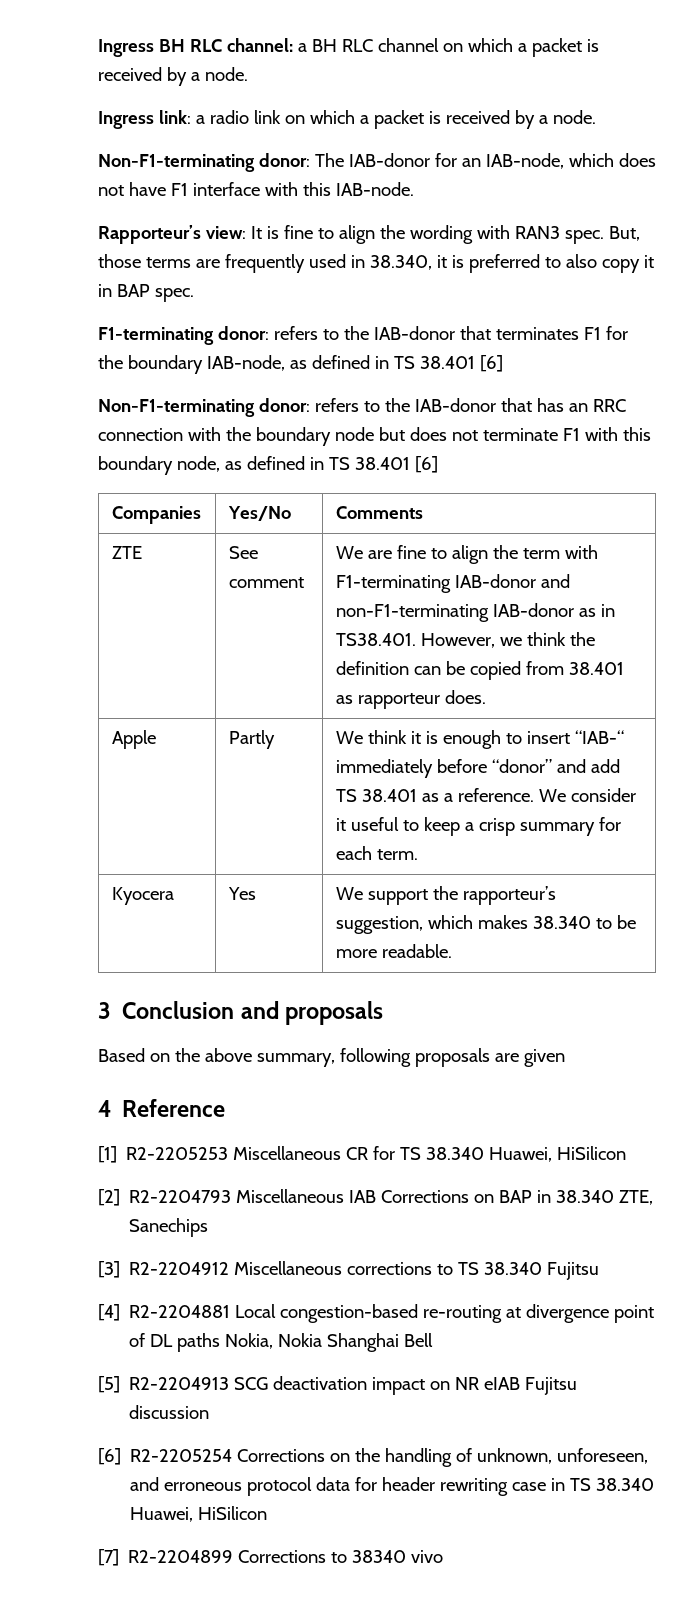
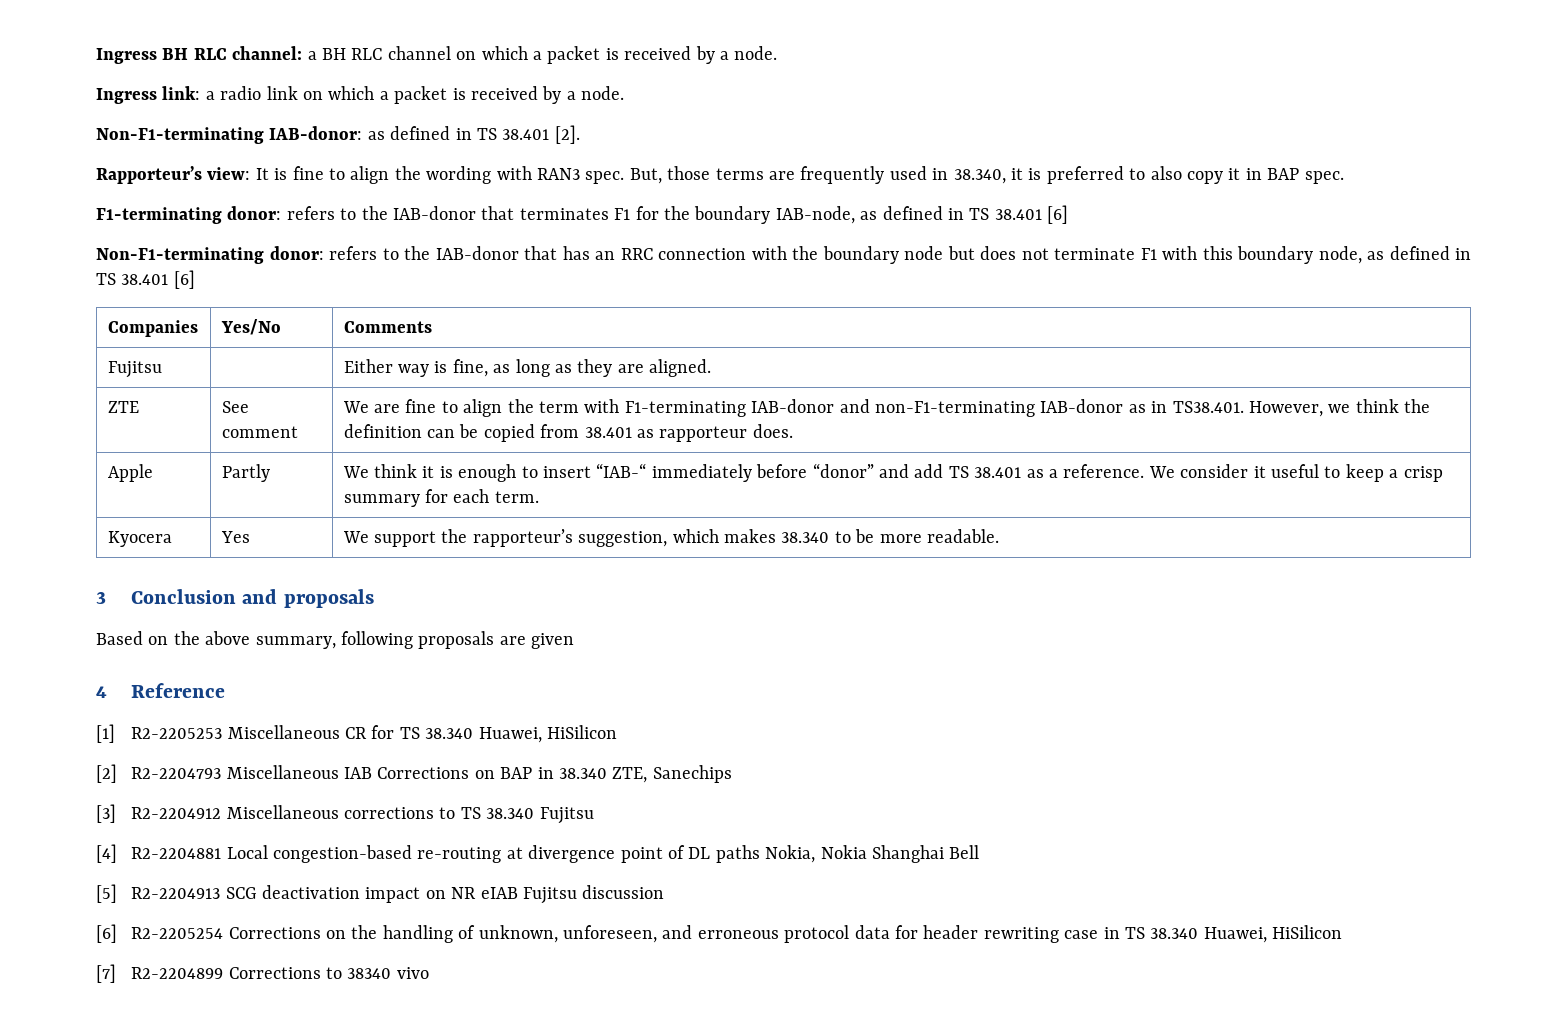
- Non-F1-terminating donor: The IAB-donor for an IAB-node, which does not have F1 interface with this IAB-node.
+ Non-F1-terminating IAB-donor: as defined in TS 38.401 [2].
+ Fujitsu | | Either way is fine, as long as they are aligned.

